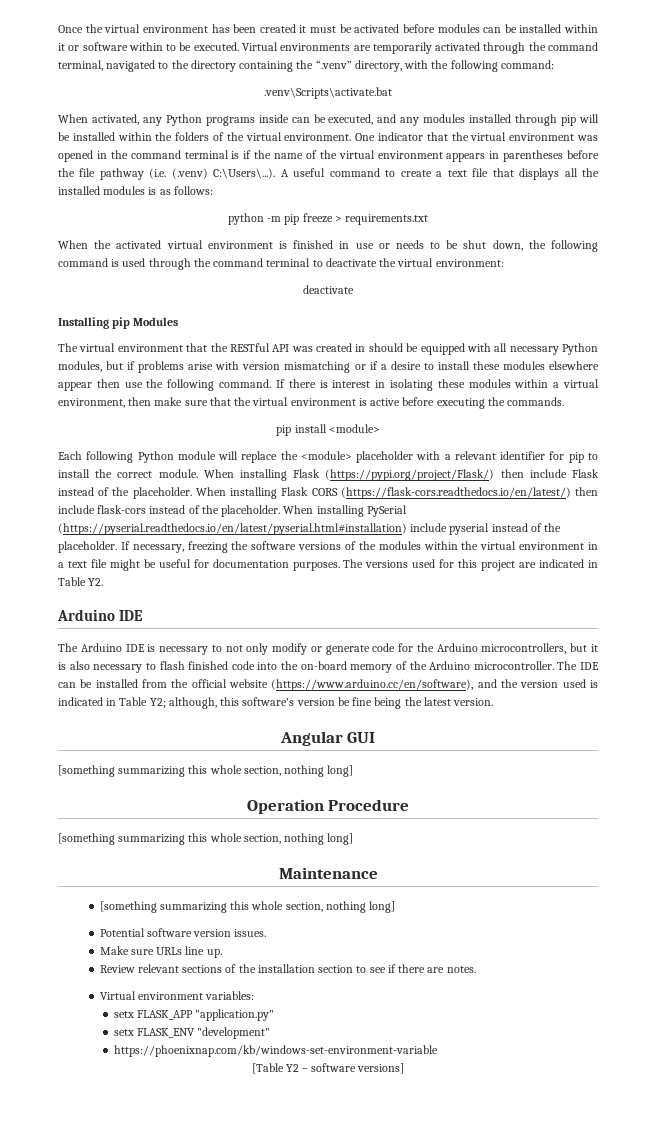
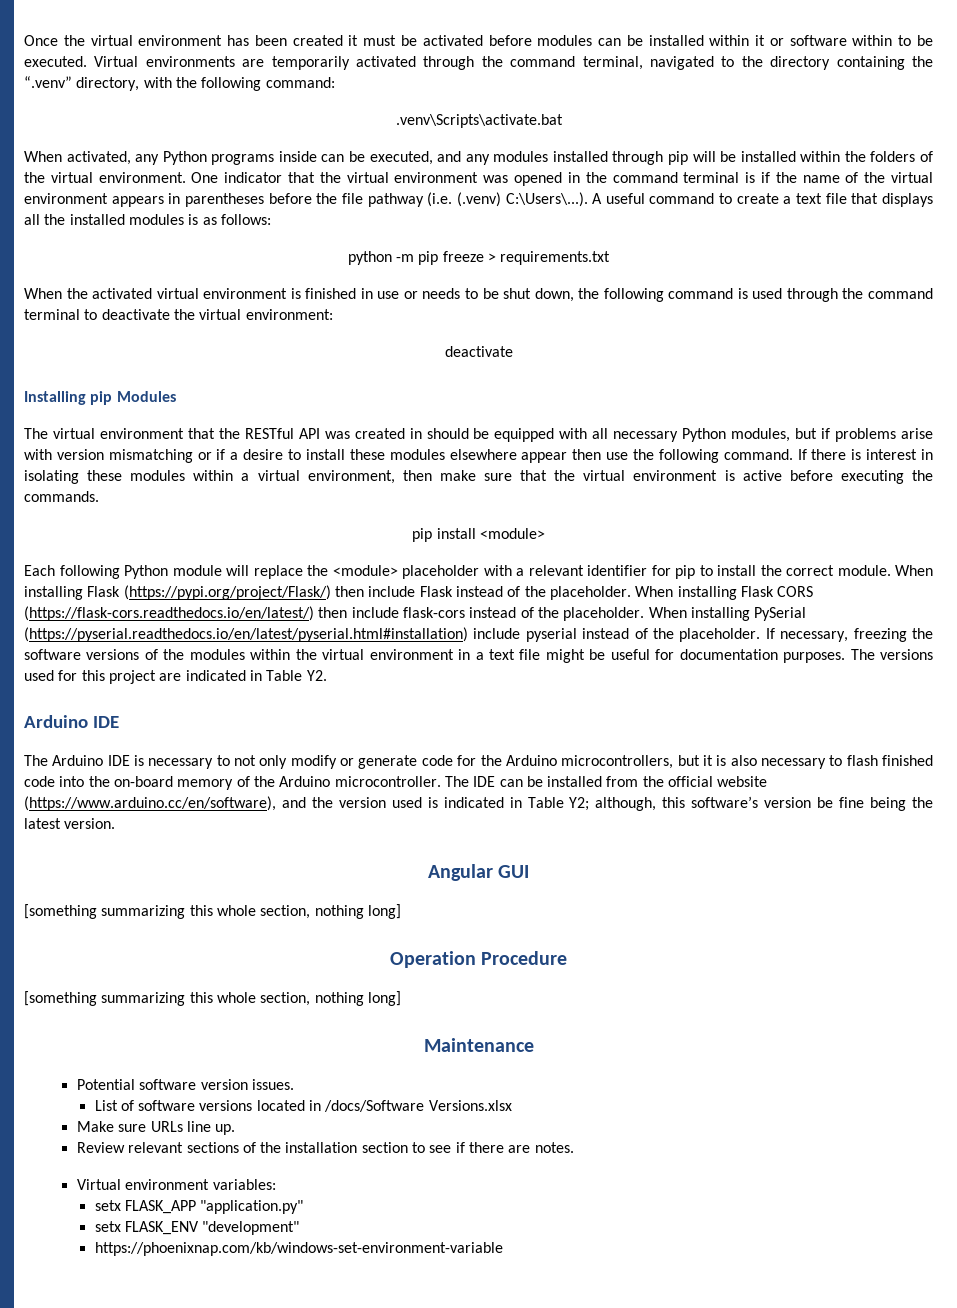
  Maintenance
- [something summarizing this whole section, nothing long]
  Potential software version issues.
+ List of software versions located in /docs/Software Versions.xlsx
- [Table Y2 – software versions]

